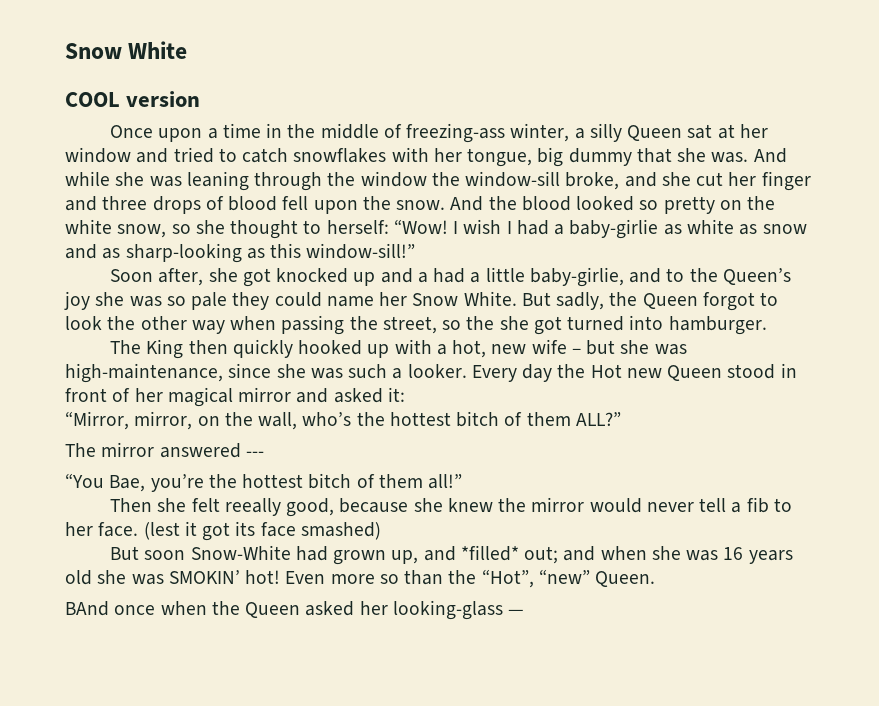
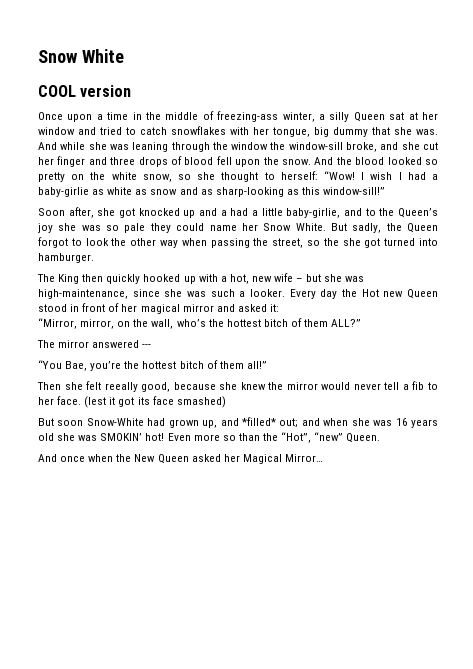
- BAnd once when the Queen asked her looking-glass —
+ And once when the New Queen asked her Magical Mirror…

